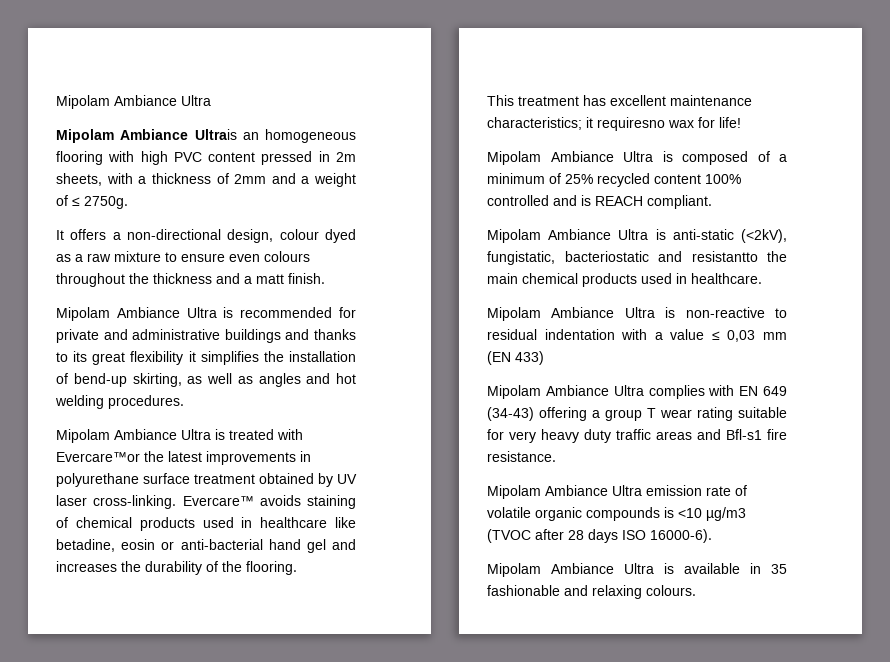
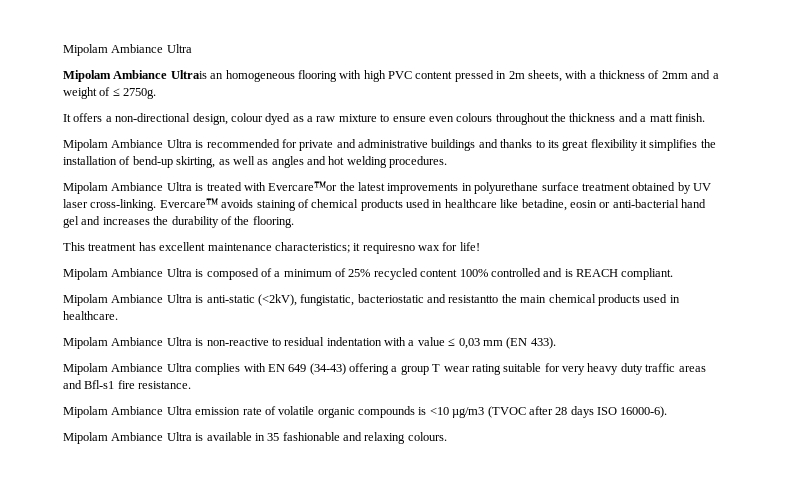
- Mipolam Ambiance Ultra is non-reactive to residual indentation with a value ≤ 0,03 mm (EN 433)
+ Mipolam Ambiance Ultra is non-reactive to residual indentation with a value ≤ 0,03 mm (EN 433).

